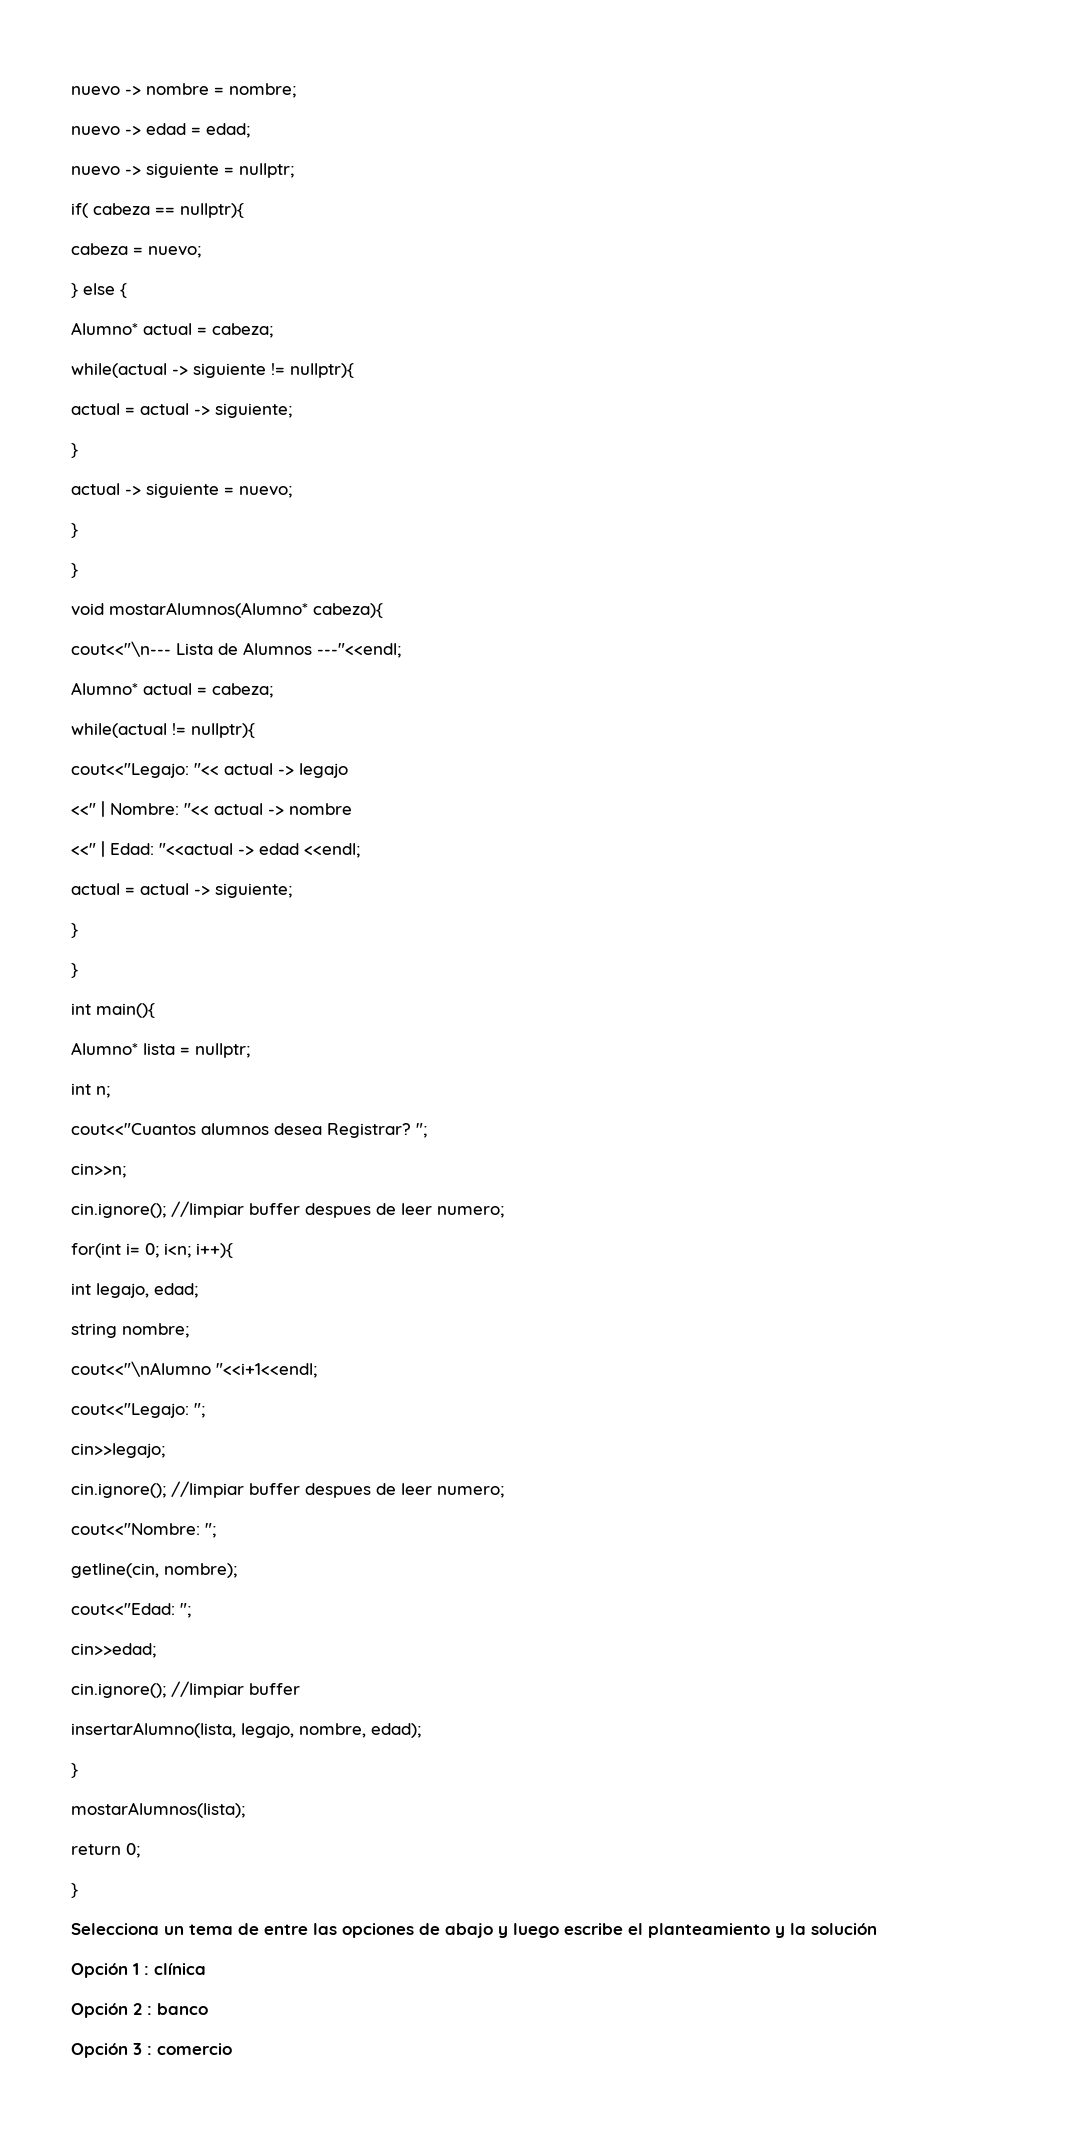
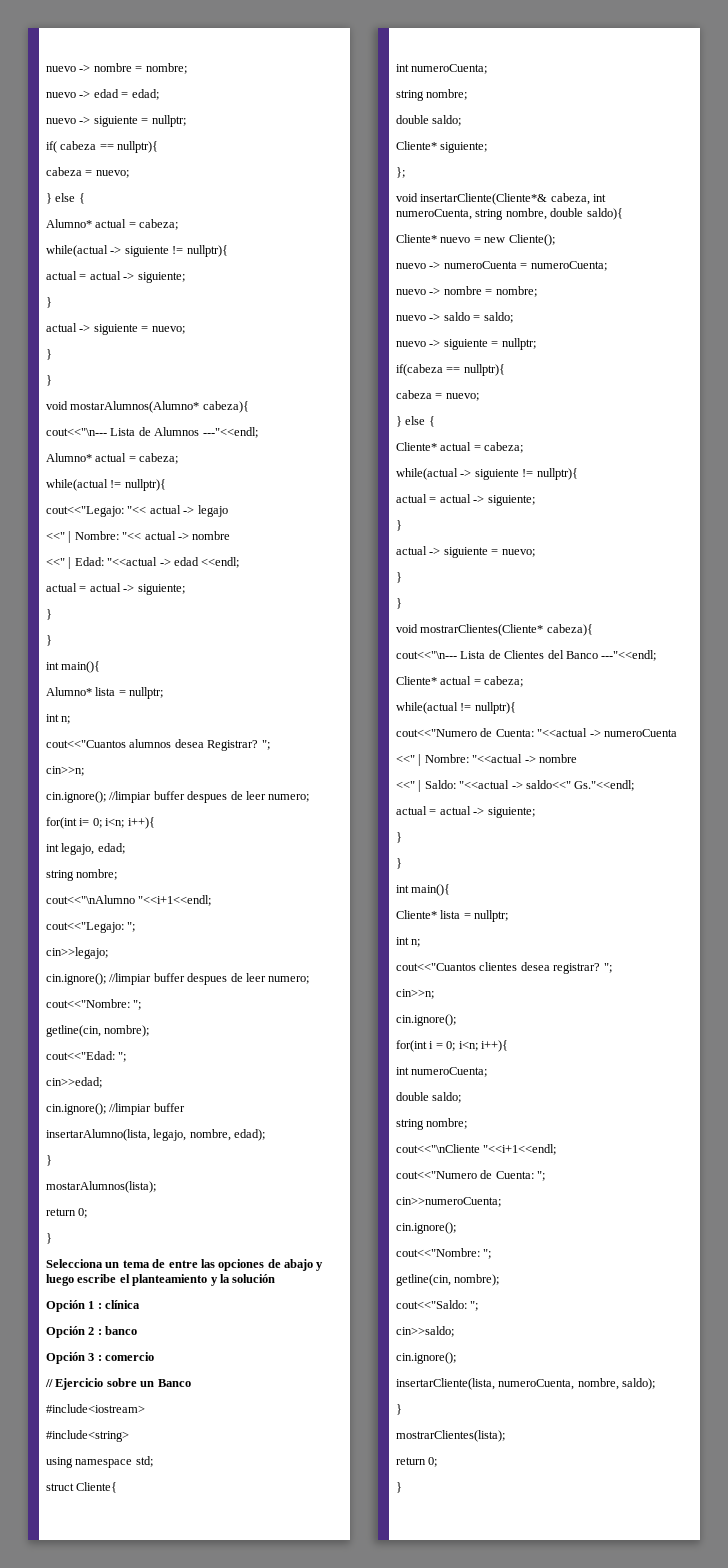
+ // Ejercicio sobre un Banco
+ #include<iostream>
+ #include<string>
+ using namespace std;
+ struct Cliente{
+ int numeroCuenta;
+ string nombre;
+ double saldo;
+ Cliente* siguiente;
+ };
+ void insertarCliente(Cliente*& cabeza, int numeroCuenta, string nombre, double saldo){
+ Cliente* nuevo = new Cliente();
+ nuevo -> numeroCuenta = numeroCuenta;
+ nuevo -> nombre = nombre;
+ nuevo -> saldo = saldo;
+ nuevo -> siguiente = nullptr;
+ if(cabeza == nullptr){
+ cabeza = nuevo;
+ } else {
+ Cliente* actual = cabeza;
+ while(actual -> siguiente != nullptr){
+ actual = actual -> siguiente;
+ }
+ actual -> siguiente = nuevo;
+ }
+ }
+ void mostrarClientes(Cliente* cabeza){
+ cout<<"\n--- Lista de Clientes del Banco ---"<<endl;
+ Cliente* actual = cabeza;
+ while(actual != nullptr){
+ cout<<"Numero de Cuenta: "<<actual -> numeroCuenta
+ <<" | Nombre: "<<actual -> nombre
+ <<" | Saldo: "<<actual -> saldo<<" Gs."<<endl;
+ actual = actual -> siguiente;
+ }
+ }
+ int main(){
+ Cliente* lista = nullptr;
+ int n;
+ cout<<"Cuantos clientes desea registrar? ";
+ cin>>n;
+ cin.ignore();
+ for(int i = 0; i<n; i++){
+ int numeroCuenta;
+ double saldo;
+ string nombre;
+ cout<<"\nCliente "<<i+1<<endl;
+ cout<<"Numero de Cuenta: ";
+ cin>>numeroCuenta;
+ cin.ignore();
+ cout<<"Nombre: ";
+ getline(cin, nombre);
+ cout<<"Saldo: ";
+ cin>>saldo;
+ cin.ignore();
+ insertarCliente(lista, numeroCuenta, nombre, saldo);
+ }
+ mostrarClientes(lista);
+ return 0;
+ }

